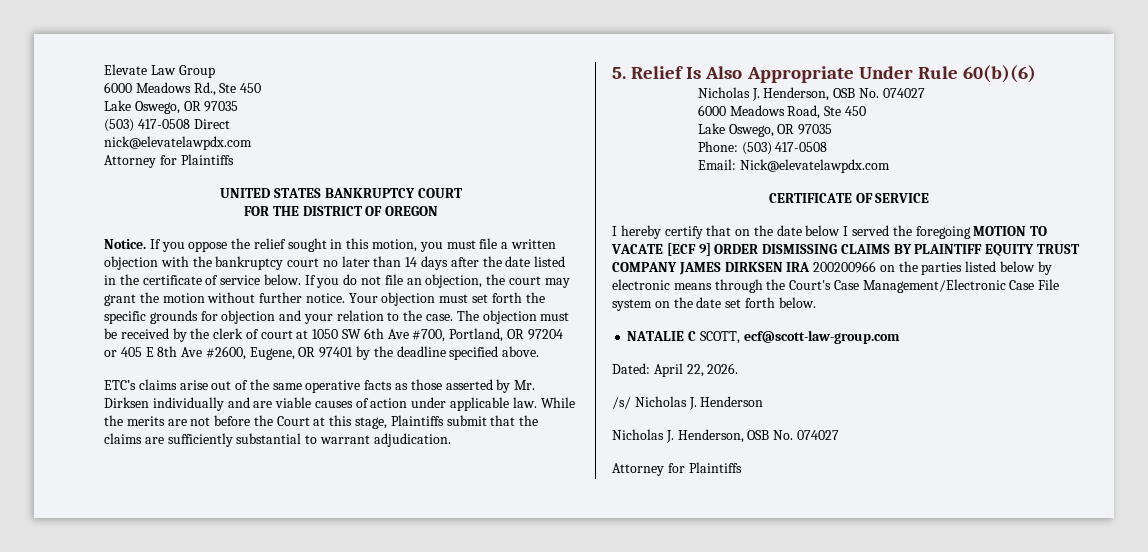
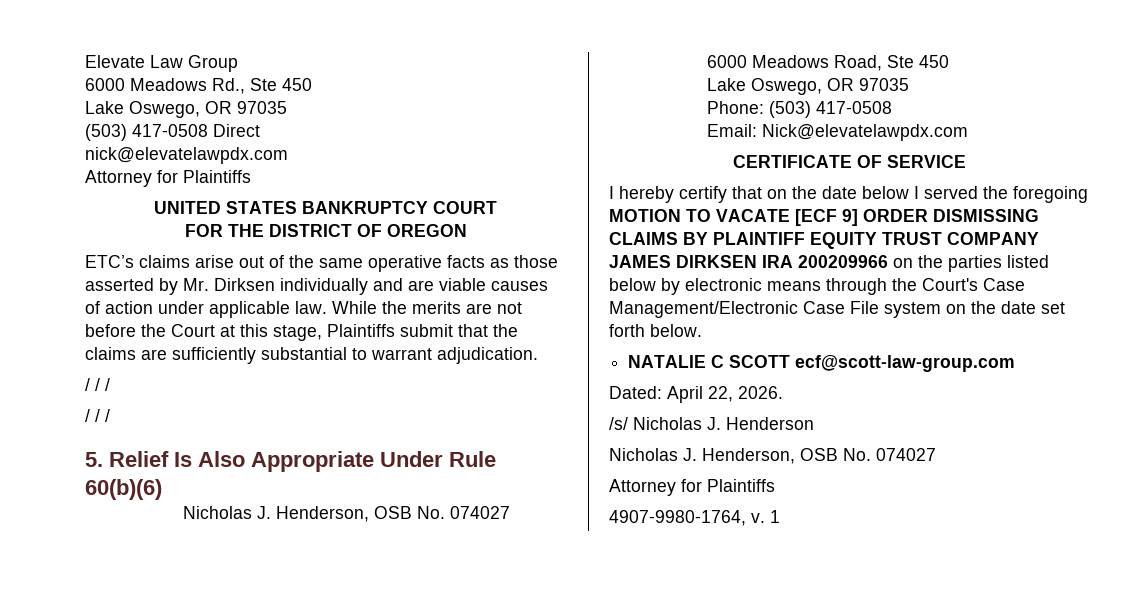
- Notice. If you oppose the relief sought in this motion, you must file a written objection with the bankruptcy court no later than 14 days after the date listed in the certificate of service below. If you do not file an objection, the court may grant the motion without further notice. Your objection must set forth the specific grounds for objection and your relation to the case. The objection must be received by the clerk of court at 1050 SW 6th Ave #700, Portland, OR 97204 or 405 E 8th Ave #2600, Eugene, OR 97401 by the deadline specified above.
  While the merits are not before the Court at this stage, Plaintiffs submit that the claims are sufficiently substantial to warrant adjudication.
+ / / /
+ / / /
- I hereby certify that on the date below I served the foregoing MOTION TO VACATE [ECF 9] ORDER DISMISSING CLAIMS BY PLAINTIFF EQUITY TRUST COMPANY JAMES DIRKSEN IRA 200200966 on the parties listed below by electronic means through the Court's Case Management/Electronic Case File system on the date set forth below.
+ I hereby certify that on the date below I served the foregoing MOTION TO VACATE [ECF 9] ORDER DISMISSING CLAIMS BY PLAINTIFF EQUITY TRUST COMPANY JAMES DIRKSEN IRA 200209966 on the parties listed below by electronic means through the Court's Case Management/Electronic Case File system on the date set forth below.
- NATALIE C SCOTT, ecf@scott-law-group.com
+ NATALIE C SCOTT ecf@scott-law-group.com
+ 4907-9980-1764, v. 1

